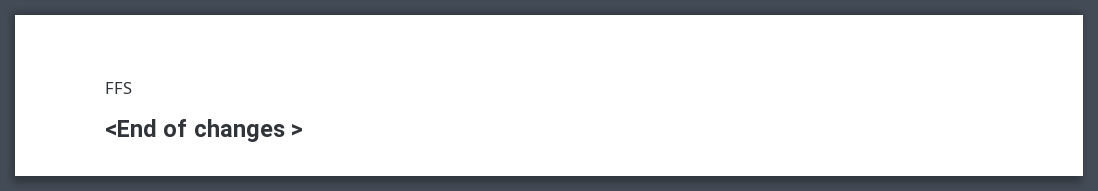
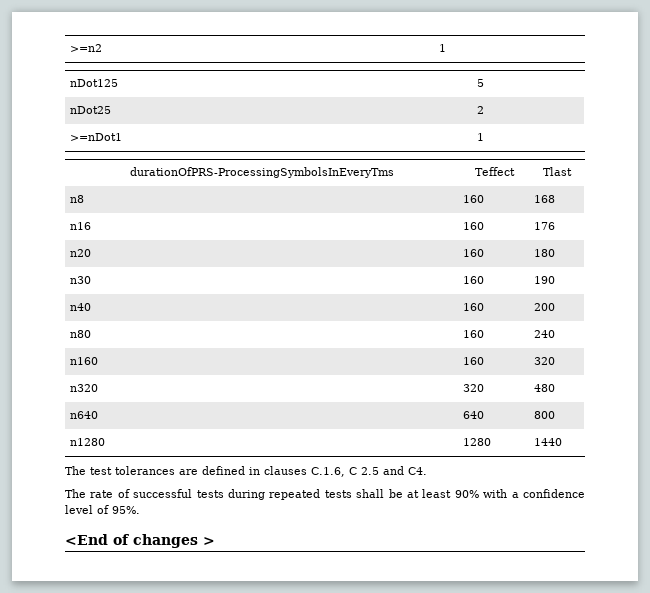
- FFS
+ >=n2 | 1
+ nDot125 | 5
+ nDot25 | 2
+ >=nDot1 | 1
+ durationOfPRS-ProcessingSymbolsInEveryTms | Teffect | Tlast
+ n8 | 160 | 168
+ n16 | 160 | 176
+ n20 | 160 | 180
+ n30 | 160 | 190
+ n40 | 160 | 200
+ n80 | 160 | 240
+ n160 | 160 | 320
+ n320 | 320 | 480
+ n640 | 640 | 800
+ n1280 | 1280 | 1440
+ The test tolerances are defined in clauses C.1.6, C 2.5 and C4.
+ The rate of successful tests during repeated tests shall be at least 90% with a confidence level of 95%.

